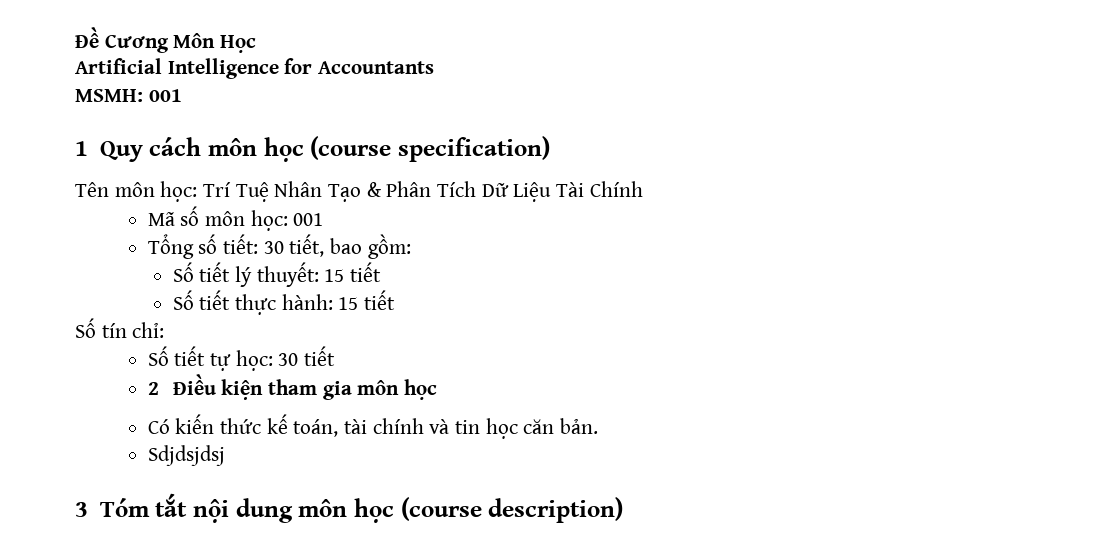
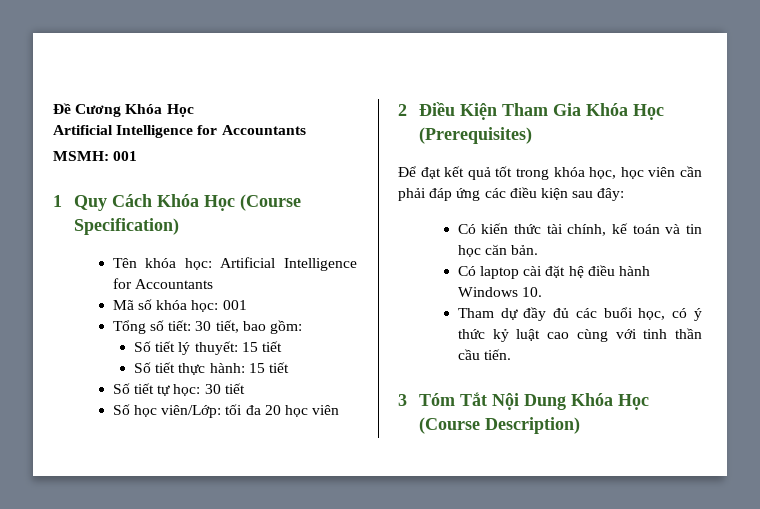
- Đề Cương Môn Học
+ Đề Cương Khóa Học
- 1 Quy cách môn học (course specification)
- Tên môn học: Trí Tuệ Nhân Tạo & Phân Tích Dữ Liệu Tài Chính
+ 1 Quy Cách Khóa Học (Course Specification)
+ Tên khóa học: Artificial Intelligence for Accountants
- Mã số môn học: 001
+ Mã số khóa học: 001
- Số tín chỉ:
- 2 Điều kiện tham gia môn học
+ Số học viên/Lớp: tối đa 20 học viên
+ 2 Điều Kiện Tham Gia Khóa Học (Prerequisites)
+ Để đạt kết quả tốt trong khóa học, học viên cần phải đáp ứng các điều kiện sau đây:
- Có kiến thức kế toán, tài chính và tin học căn bản.
+ Có kiến thức tài chính, kế toán và tin học căn bản.
- Sdjdsjdsj
- 3 Tóm tắt nội dung môn học (course description)
+ Có laptop cài đặt hệ điều hành Windows 10.
+ Tham dự đầy đủ các buổi học, có ý thức kỷ luật cao cùng với tinh thần cầu tiến.
+ 3 Tóm Tắt Nội Dung Khóa Học (Course Description)

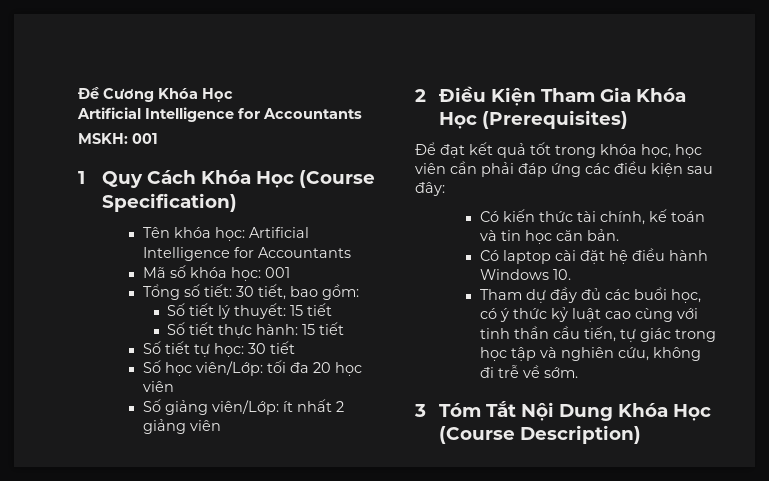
- MSMH: 001
+ MSKH: 001
+ Số giảng viên/Lớp: ít nhất 2 giảng viên
- Tham dự đầy đủ các buổi học, có ý thức kỷ luật cao cùng với tinh thần cầu tiến.
+ Tham dự đầy đủ các buổi học, có ý thức kỷ luật cao cùng với tinh thần cầu tiến, tự giác trong học tập và nghiên cứu, không đi trễ về sớm.

